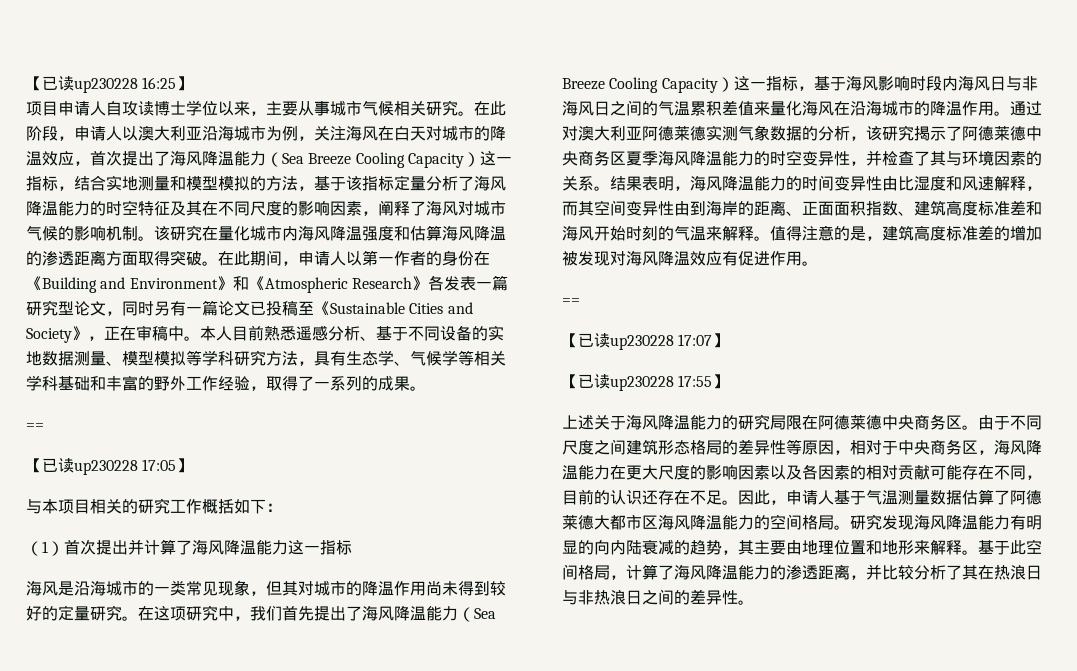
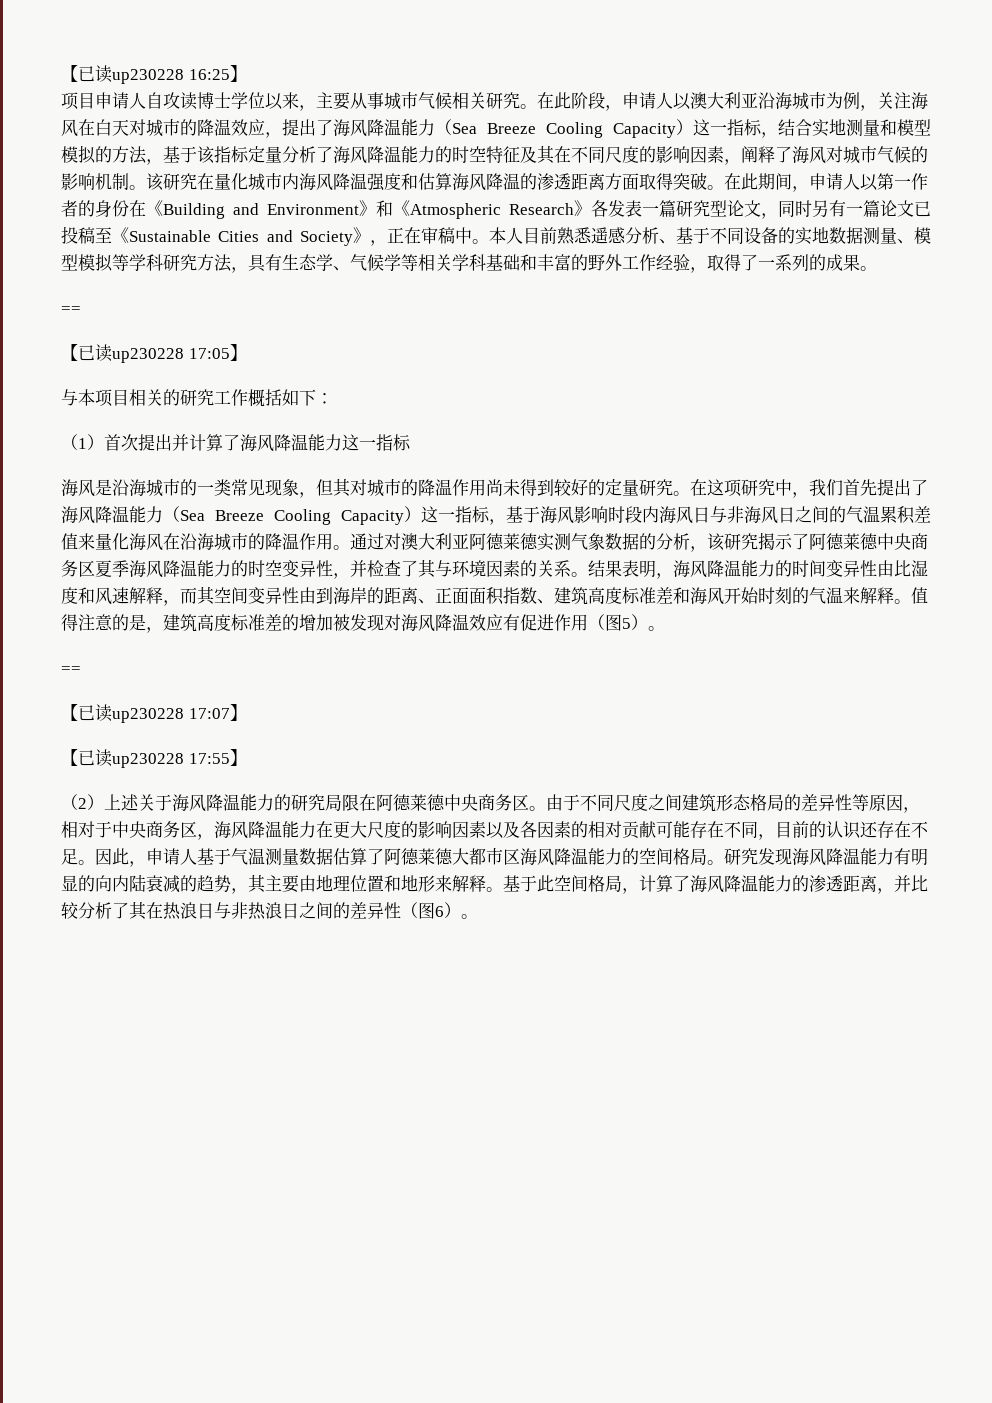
- 在此阶段，申请人以澳大利亚沿海城市为例，关注海风在白天对城市的降温效应，首次提出了海风降温能力（Sea Breeze Cooling Capacity）这一指标，结合实地测量和模型模拟的方法，基于该指标定量分析了海风降温能力的时空特征及其在不同尺度的影响因素，阐释了海风对城市气候的影响机制。
+ 在此阶段，申请人以澳大利亚沿海城市为例，关注海风在白天对城市的降温效应，提出了海风降温能力（Sea Breeze Cooling Capacity）这一指标，结合实地测量和模型模拟的方法，基于该指标定量分析了海风降温能力的时空特征及其在不同尺度的影响因素，阐释了海风对城市气候的影响机制。
- 值得注意的是，建筑高度标准差的增加被发现对海风降温效应有促进作用。
+ 值得注意的是，建筑高度标准差的增加被发现对海风降温效应有促进作用（图5）。
- 上述关于海风降温能力的研究局限在阿德莱德中央商务区。
+ （2）上述关于海风降温能力的研究局限在阿德莱德中央商务区。
- 基于此空间格局，计算了海风降温能力的渗透距离，并比较分析了其在热浪日与非热浪日之间的差异性。
+ 基于此空间格局，计算了海风降温能力的渗透距离，并比较分析了其在热浪日与非热浪日之间的差异性（图6）。

